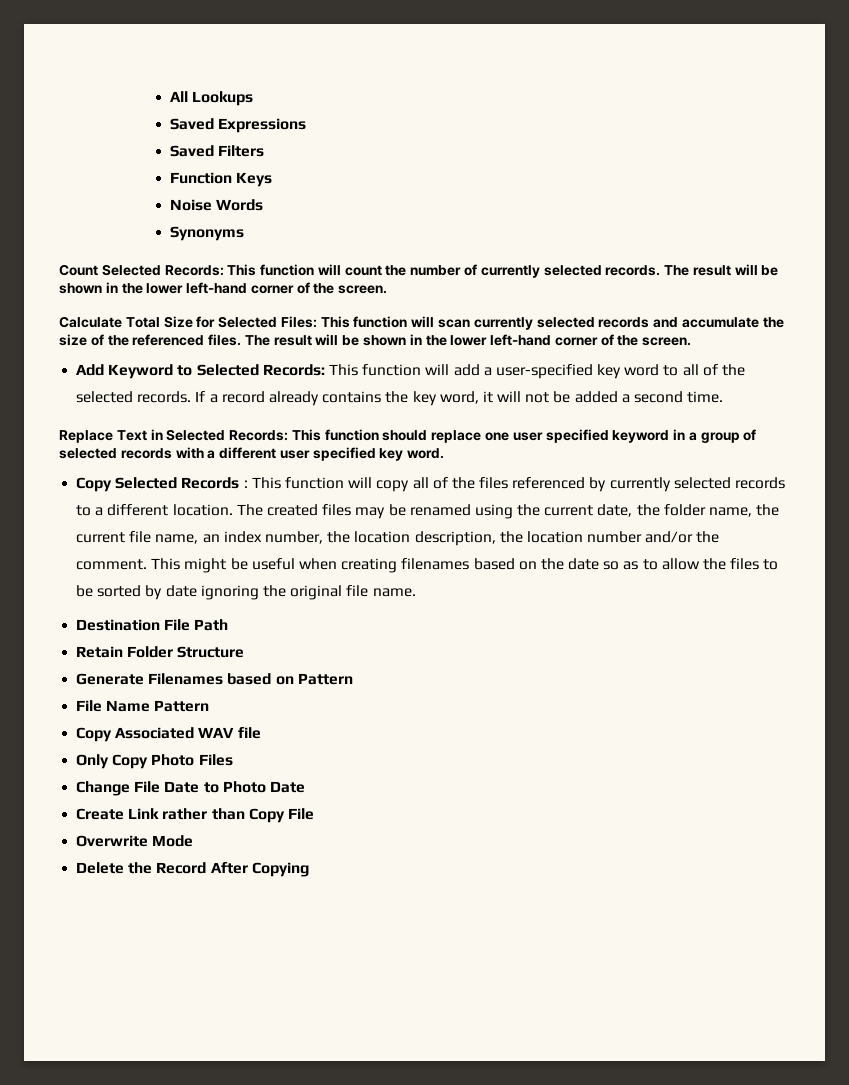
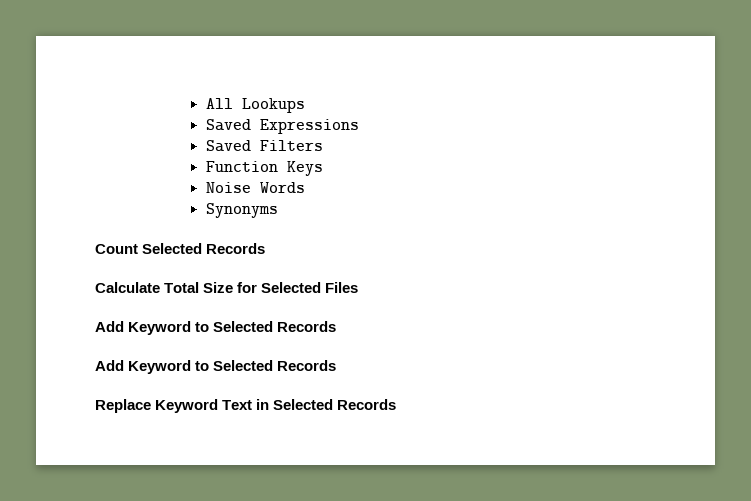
- Count Selected Records: This function will count the number of currently selected records. The result will be shown in the lower left-hand corner of the screen.
+ Count Selected Records
- Calculate Total Size for Selected Files: This function will scan currently selected records and accumulate the size of the referenced files. The result will be shown in the lower left-hand corner of the screen.
- Add Keyword to Selected Records: This function will add a user-specified key word to all of the selected records. If a record already contains the key word, it will not be added a second time.
+ Calculate Total Size for Selected Files
+ Add Keyword to Selected Records
+ Add Keyword to Selected Records
- Replace Text in Selected Records: This function should replace one user specified keyword in a group of selected records with a different user specified key word.
- Copy Selected Records : This function will copy all of the files referenced by currently selected records to a different location. The created files may be renamed using the current date, the folder name, the current file name, an index number, the location description, the location number and/or the comment. This might be useful when creating filenames based on the date so as to allow the files to be sorted by date ignoring the original file name.
- Destination File Path
- Retain Folder Structure
- Generate Filenames based on Pattern
- File Name Pattern
- Copy Associated WAV file
- Only Copy Photo Files
- Change File Date to Photo Date
- Create Link rather than Copy File
- Overwrite Mode
- Delete the Record After Copying
+ Replace Keyword Text in Selected Records

